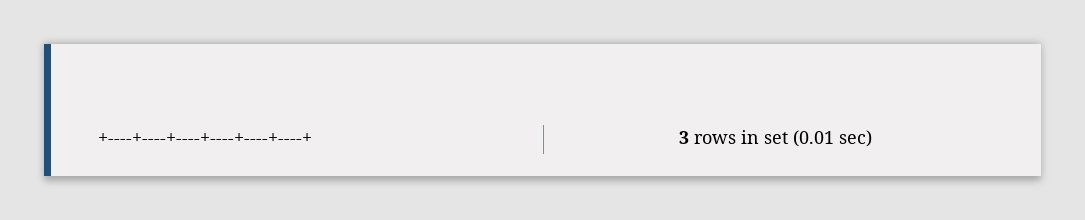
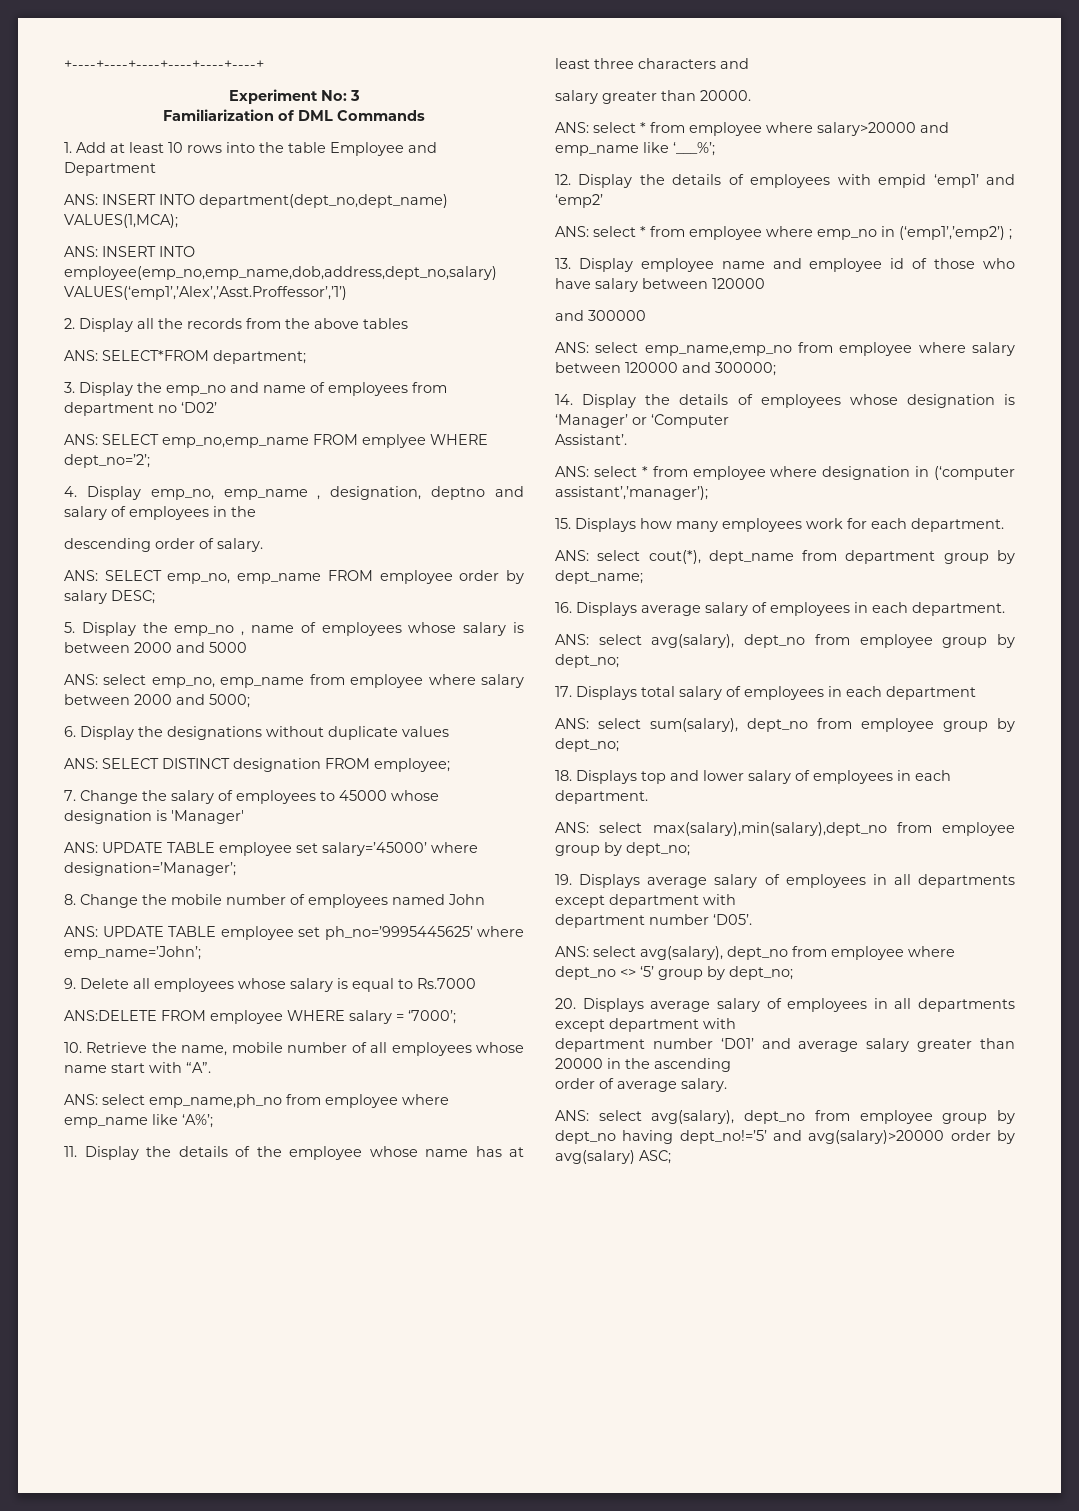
- 3 rows in set (0.01 sec)
+ Experiment No: 3
+ Familiarization of DML Commands
+ 1. Add at least 10 rows into the table Employee and Department
+ ANS: INSERT INTO department(dept_no,dept_name) VALUES(1,MCA);
+ ANS: INSERT INTO employee(emp_no,emp_name,dob,address,dept_no,salary) VALUES(‘emp1’,’Alex’,’Asst.Proffessor’,’1’)
+ 2. Display all the records from the above tables
+ ANS: SELECT*FROM department;
+ 3. Display the emp_no and name of employees from department no ‘D02’
+ ANS: SELECT emp_no,emp_name FROM emplyee WHERE dept_no=’2’;
+ 4. Display emp_no, emp_name , designation, deptno and salary of employees in the
+ descending order of salary.
+ ANS: SELECT emp_no, emp_name FROM employee order by salary DESC;
+ 5. Display the emp_no , name of employees whose salary is between 2000 and 5000
+ ANS: select emp_no, emp_name from employee where salary between 2000 and 5000;
+ 6. Display the designations without duplicate values
+ ANS: SELECT DISTINCT designation FROM employee;
+ 7. Change the salary of employees to 45000 whose designation is 'Manager'
+ ANS: UPDATE TABLE employee set salary=’45000’ where designation=’Manager’;
+ 8. Change the mobile number of employees named John
+ ANS: UPDATE TABLE employee set ph_no=’9995445625’ where emp_name=’John’;
+ 9. Delete all employees whose salary is equal to Rs.7000
+ ANS:DELETE FROM employee WHERE salary = ‘7000’;
+ 10. Retrieve the name, mobile number of all employees whose name start with “A”.
+ ANS: select emp_name,ph_no from employee where emp_name like ‘A%’;
+ 11. Display the details of the employee whose name has at least three characters and
+ salary greater than 20000.
+ ANS: select * from employee where salary>20000 and emp_name like ‘___%’;
+ 12. Display the details of employees with empid ‘emp1’ and ‘emp2’
+ ANS: select * from employee where emp_no in (‘emp1’,’emp2’) ;
+ 13. Display employee name and employee id of those who have salary between 120000
+ and 300000
+ ANS: select emp_name,emp_no from employee where salary between 120000 and 300000;
+ 14. Display the details of employees whose designation is ‘Manager’ or ‘Computer
+ Assistant’.
+ ANS: select * from employee where designation in (‘computer assistant’,’manager’);
+ 15. Displays how many employees work for each department.
+ ANS: select cout(*), dept_name from department group by dept_name;
+ 16. Displays average salary of employees in each department.
+ ANS: select avg(salary), dept_no from employee group by dept_no;
+ 17. Displays total salary of employees in each department
+ ANS: select sum(salary), dept_no from employee group by dept_no;
+ 18. Displays top and lower salary of employees in each department.
+ ANS: select max(salary),min(salary),dept_no from employee group by dept_no;
+ 19. Displays average salary of employees in all departments except department with
+ department number ‘D05’.
+ ANS: select avg(salary), dept_no from employee where dept_no <> ‘5’ group by dept_no;
+ 20. Displays average salary of employees in all departments except department with
+ department number ‘D01’ and average salary greater than 20000 in the ascending
+ order of average salary.
+ ANS: select avg(salary), dept_no from employee group by dept_no having dept_no!=’5’ and avg(salary)>20000 order by avg(salary) ASC;

